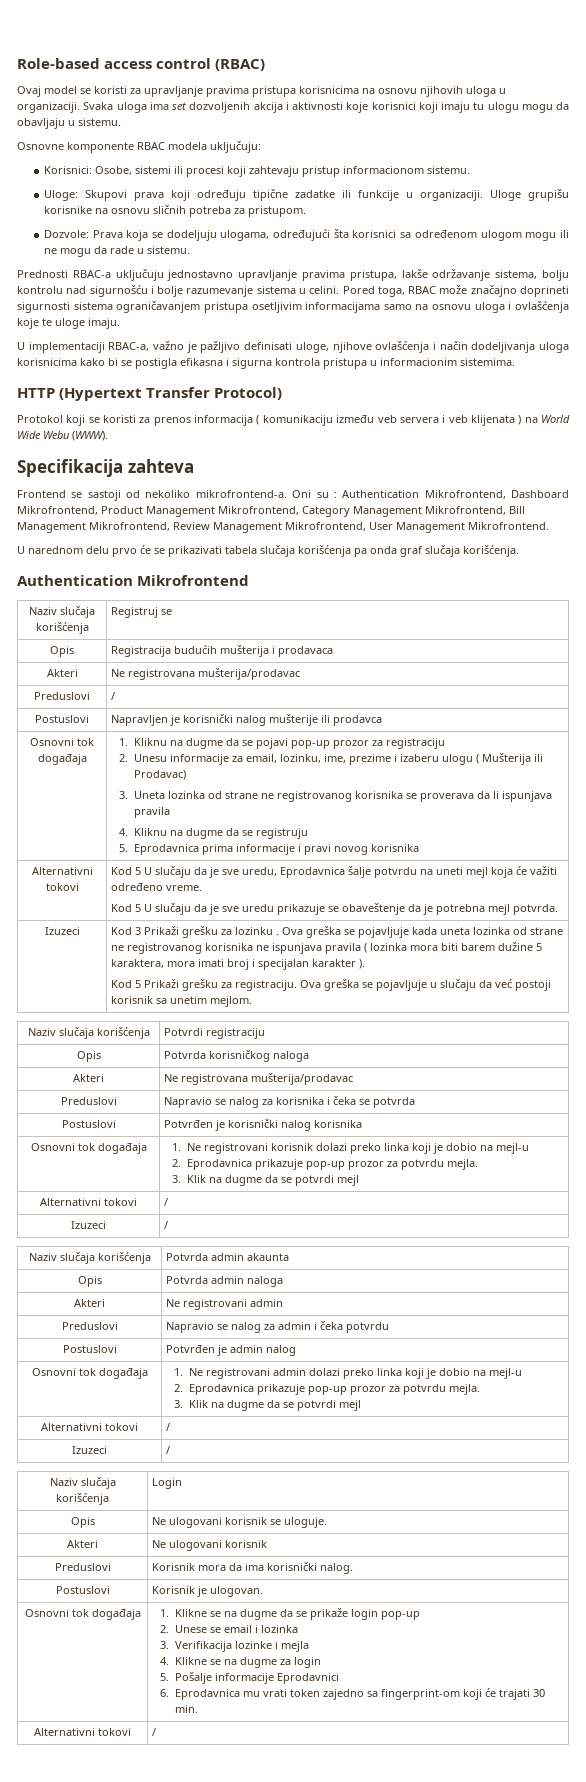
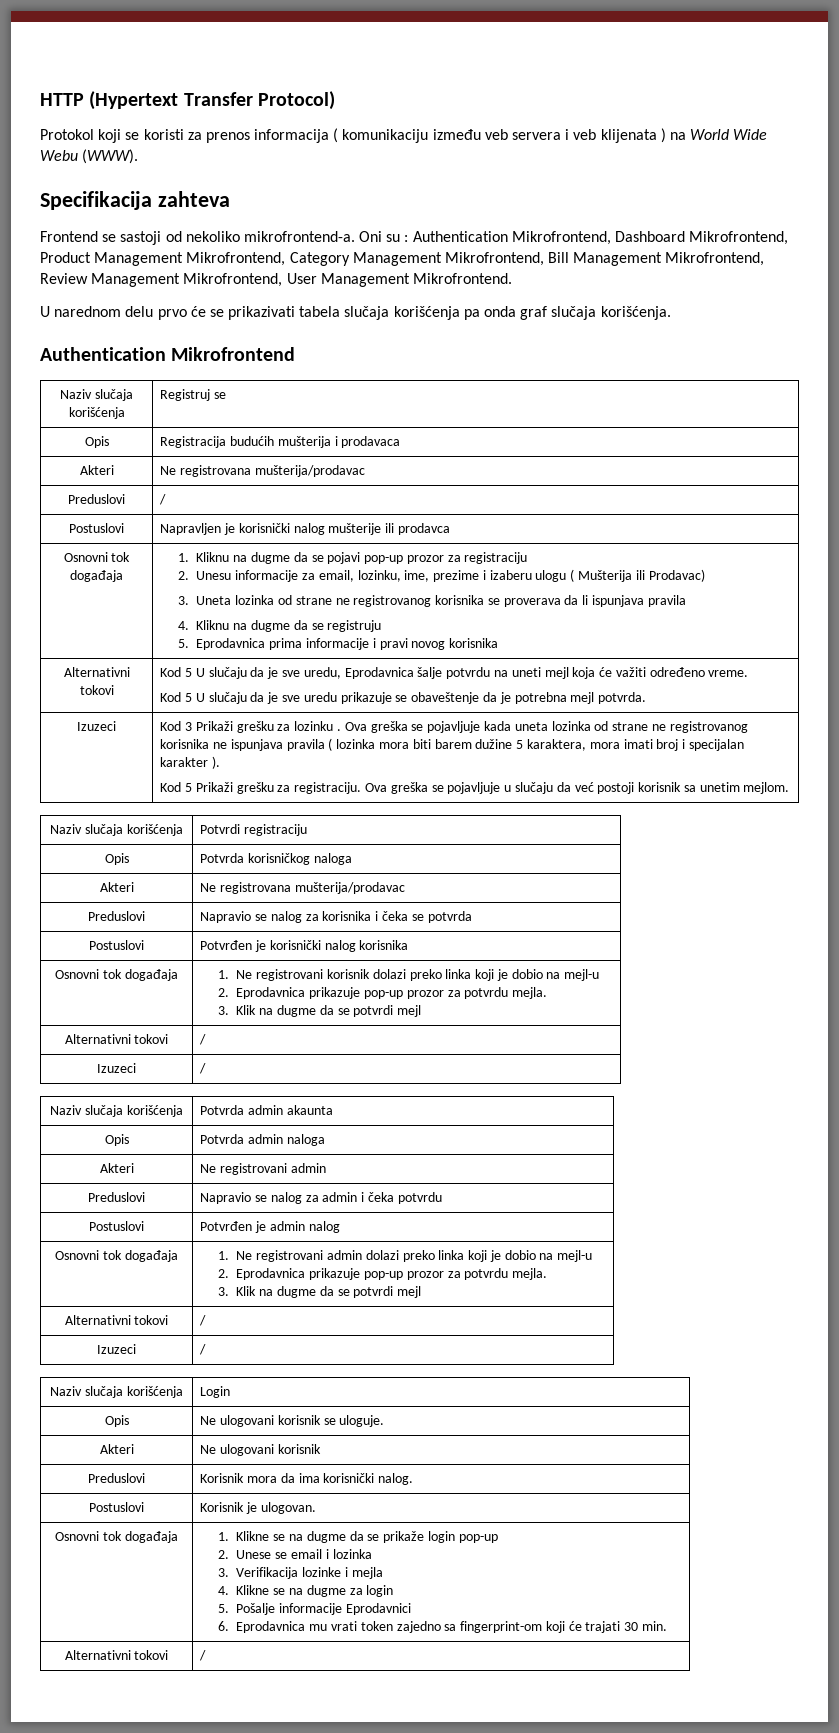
- Role-based access control (RBAC)
- Ovaj model se koristi za upravljanje pravima pristupa korisnicima na osnovu njihovih uloga u organizaciji. Svaka uloga ima set dozvoljenih akcija i aktivnosti koje korisnici koji imaju tu ulogu mogu da obavljaju u sistemu.
- Osnovne komponente RBAC modela uključuju:
- Korisnici: Osobe, sistemi ili procesi koji zahtevaju pristup informacionom sistemu.
- Uloge: Skupovi prava koji određuju tipične zadatke ili funkcije u organizaciji. Uloge grupišu korisnike na osnovu sličnih potreba za pristupom.
- Dozvole: Prava koja se dodeljuju ulogama, određujući šta korisnici sa određenom ulogom mogu ili ne mogu da rade u sistemu.
- Prednosti RBAC-a uključuju jednostavno upravljanje pravima pristupa, lakše održavanje sistema, bolju kontrolu nad sigurnošću i bolje razumevanje sistema u celini. Pored toga, RBAC može značajno doprineti sigurnosti sistema ograničavanjem pristupa osetljivim informacijama samo na osnovu uloga i ovlašćenja koje te uloge imaju.
- U implementaciji RBAC-a, važno je pažljivo definisati uloge, njihove ovlašćenja i način dodeljivanja uloga korisnicima kako bi se postigla efikasna i sigurna kontrola pristupa u informacionim sistemima.

